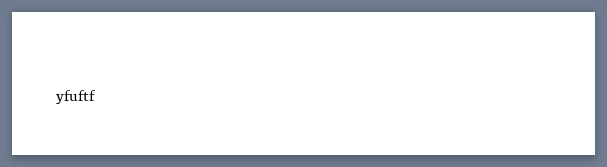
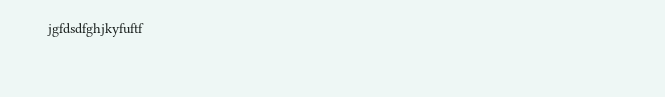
- yfuftf
+ jgfdsdfghjkyfuftf

